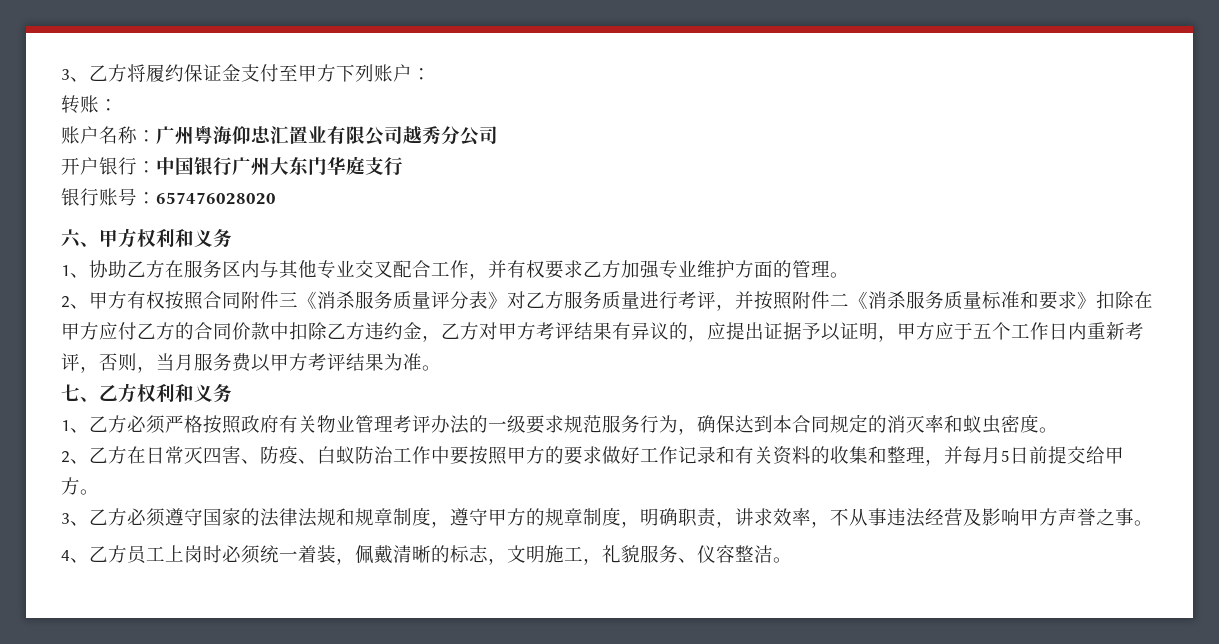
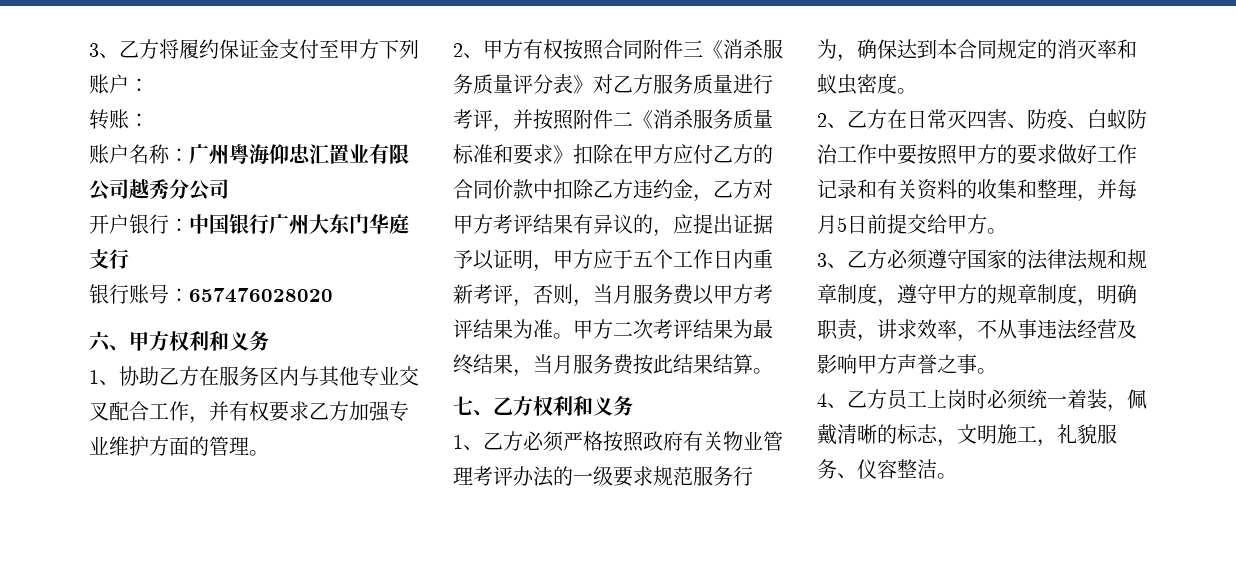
+ 甲方二次考评结果为最终结果，当月服务费按此结果结算。

